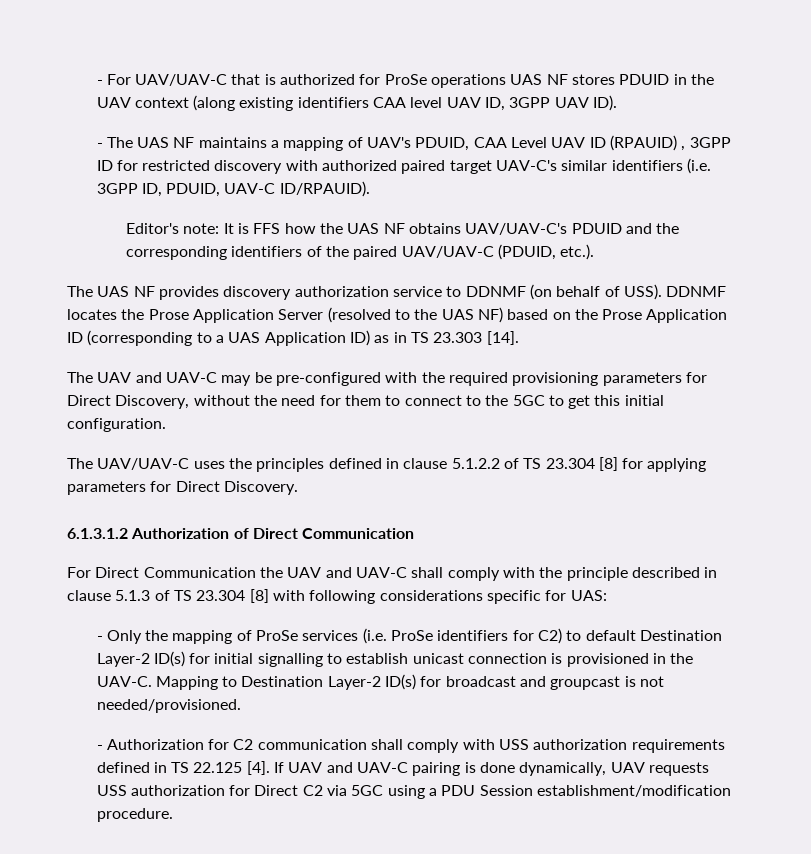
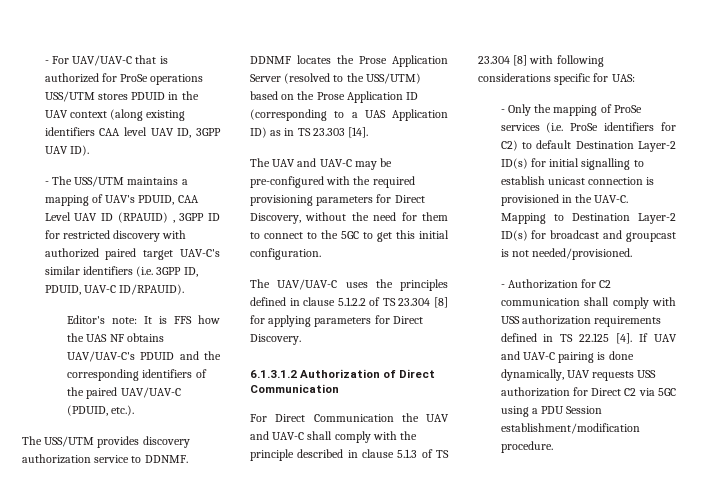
- - For UAV/UAV-C that is authorized for ProSe operations UAS NF stores PDUID in the UAV context (along existing identifiers CAA level UAV ID, 3GPP UAV ID).
+ - For UAV/UAV-C that is authorized for ProSe operations USS/UTM stores PDUID in the UAV context (along existing identifiers CAA level UAV ID, 3GPP UAV ID).
- - The UAS NF maintains a mapping of UAV's PDUID, CAA Level UAV ID (RPAUID) , 3GPP ID for restricted discovery with authorized paired target UAV-C's similar identifiers (i.e. 3GPP ID, PDUID, UAV-C ID/RPAUID).
+ - The USS/UTM maintains a mapping of UAV's PDUID, CAA Level UAV ID (RPAUID) , 3GPP ID for restricted discovery with authorized paired target UAV-C's similar identifiers (i.e. 3GPP ID, PDUID, UAV-C ID/RPAUID).
- The UAS NF provides discovery authorization service to DDNMF (on behalf of USS).
+ The USS/UTM provides discovery authorization service to DDNMF.
- DDNMF locates the Prose Application Server (resolved to the UAS NF) based on the Prose Application ID (corresponding to a UAS Application ID) as in TS 23.303 [14].
+ DDNMF locates the Prose Application Server (resolved to the USS/UTM) based on the Prose Application ID (corresponding to a UAS Application ID) as in TS 23.303 [14].

